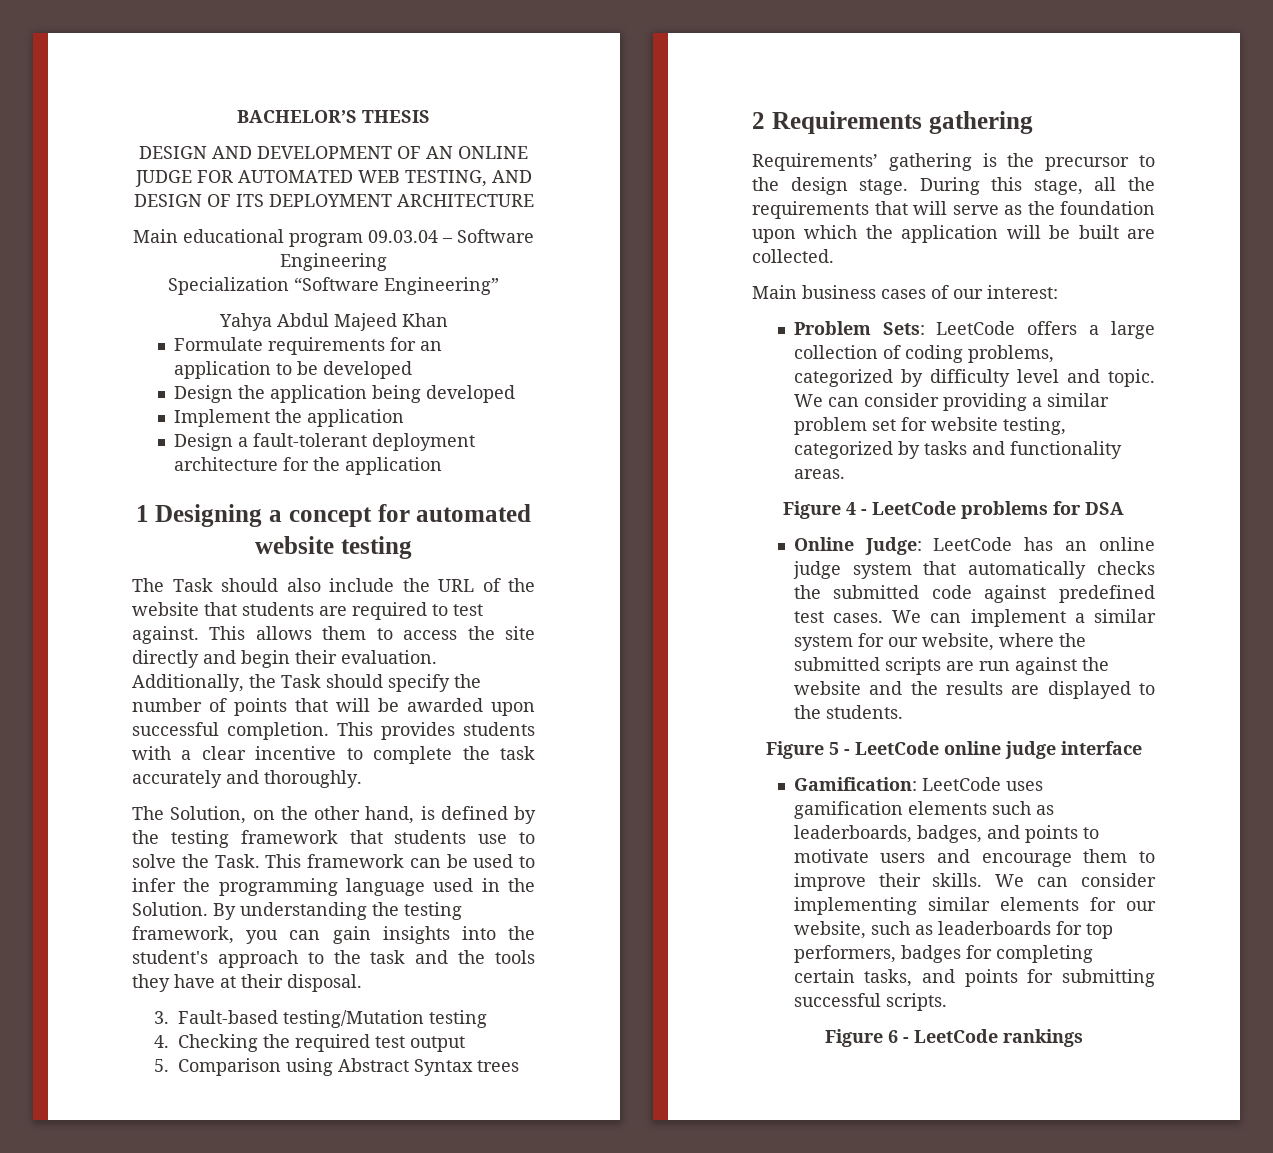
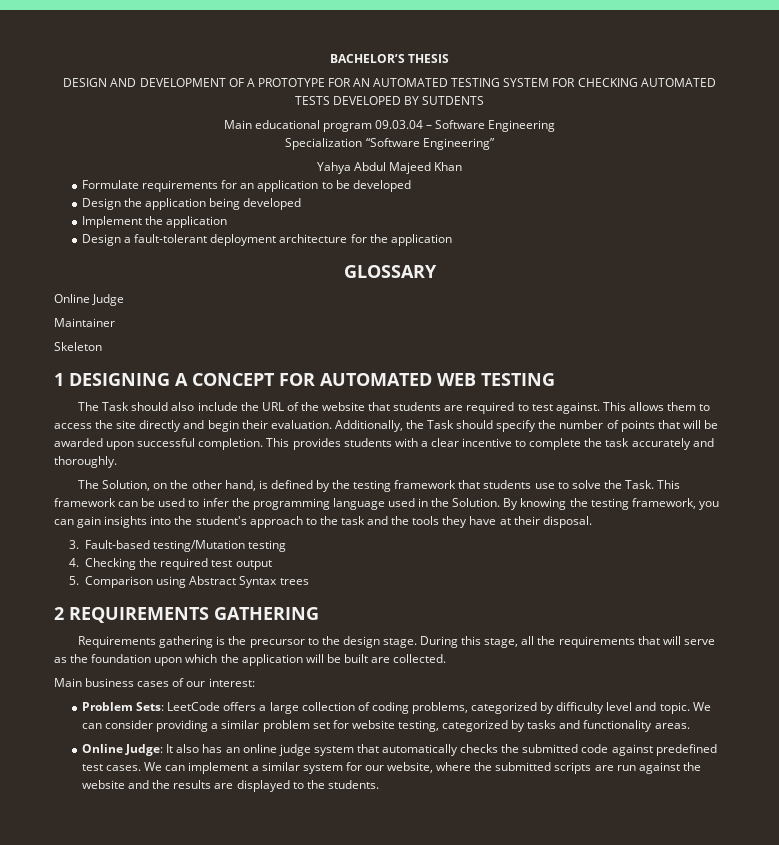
- DESIGN AND DEVELOPMENT OF AN ONLINE JUDGE FOR AUTOMATED WEB TESTING, AND DESIGN OF ITS DEPLOYMENT ARCHITECTURE
+ DESIGN AND DEVELOPMENT OF A PROTOTYPE FOR AN AUTOMATED TESTING SYSTEM FOR CHECKING AUTOMATED TESTS DEVELOPED BY SUTDENTS
- 1 Designing a concept for automated website testing
+ GLOSSARY
+ Online Judge
+ Maintainer
+ Skeleton
+ 1 DESIGNING A CONCEPT FOR AUTOMATED WEB TESTING
- By understanding the testing framework, you can gain insights into the student's approach to the task and the tools they have at their disposal.
+ By knowing the testing framework, you can gain insights into the student's approach to the task and the tools they have at their disposal.
- 2 Requirements gathering
- Requirements’ gathering is the precursor to the design stage.
+ 2 REQUIREMENTS GATHERING
+ Requirements gathering is the precursor to the design stage.
- Figure 4 - LeetCode problems for DSA
- Online Judge: LeetCode has an online judge system that automatically checks the submitted code against predefined test cases.
+ Online Judge: It also has an online judge system that automatically checks the submitted code against predefined test cases.
- Figure 5 - LeetCode online judge interface
- Gamification: LeetCode uses gamification elements such as leaderboards, badges, and points to motivate users and encourage them to improve their skills. We can consider implementing similar elements for our website, such as leaderboards for top performers, badges for completing certain tasks, and points for submitting successful scripts.
- Figure 6 - LeetCode rankings

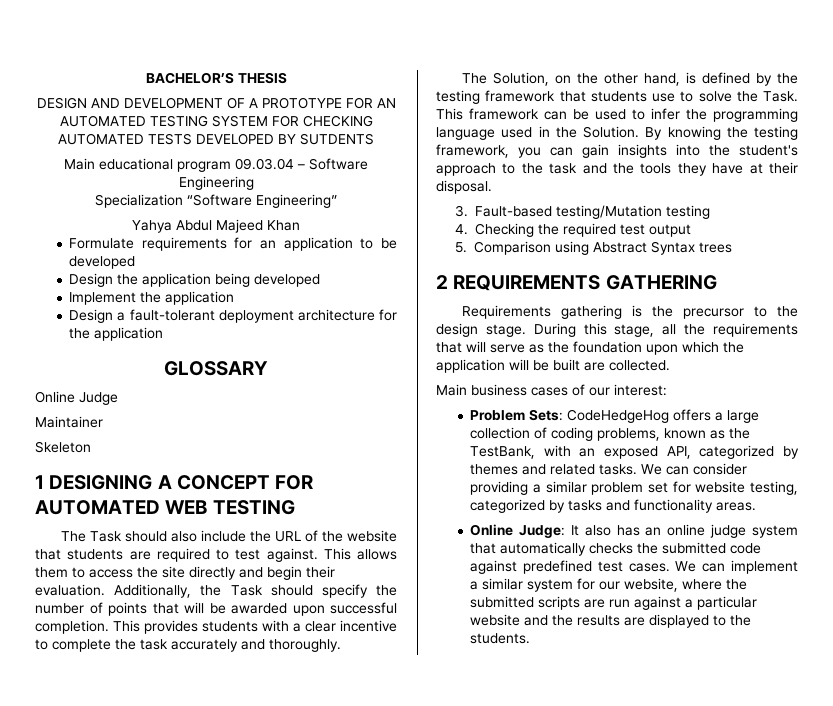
- Problem Sets: LeetCode offers a large collection of coding problems, categorized by difficulty level and topic.
+ Problem Sets: CodeHedgeHog offers a large collection of coding problems, known as the TestBank, with an exposed API, categorized by themes and related tasks.
- We can implement a similar system for our website, where the submitted scripts are run against the website and the results are displayed to the students.
+ We can implement a similar system for our website, where the submitted scripts are run against a particular website and the results are displayed to the students.

